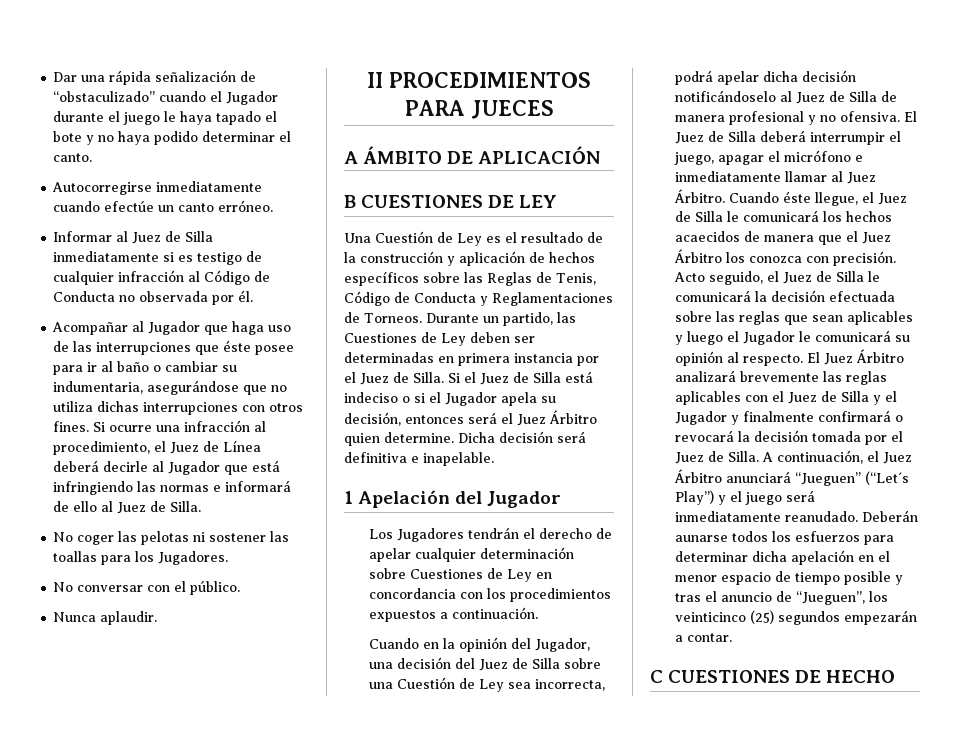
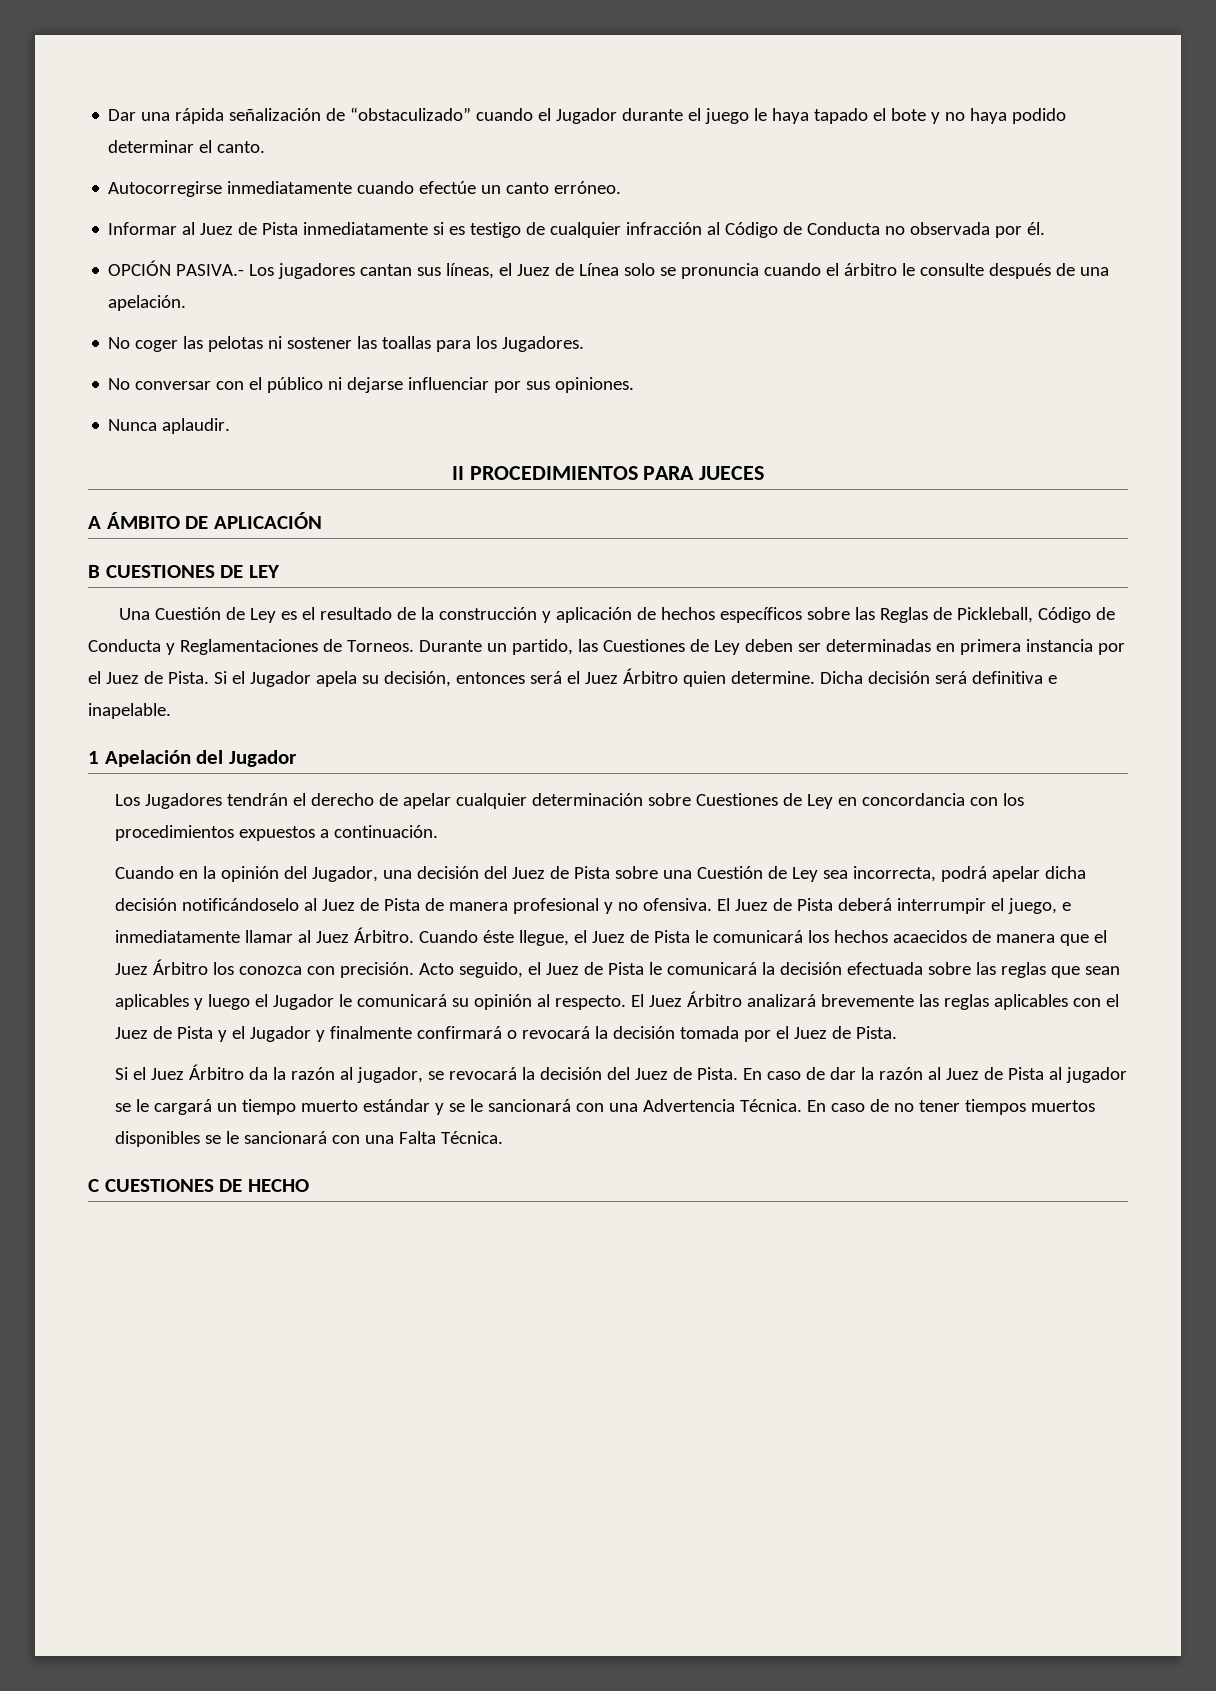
- Informar al Juez de Silla inmediatamente si es testigo de cualquier infracción al Código de Conducta no observada por él.
+ Informar al Juez de Pista inmediatamente si es testigo de cualquier infracción al Código de Conducta no observada por él.
- Acompañar al Jugador que haga uso de las interrupciones que éste posee para ir al baño o cambiar su indumentaria, asegurándose que no utiliza dichas interrupciones con otros fines. Si ocurre una infracción al procedimiento, el Juez de Línea deberá decirle al Jugador que está infringiendo las normas e informará de ello al Juez de Silla.
+ OPCIÓN PASIVA.- Los jugadores cantan sus líneas, el Juez de Línea solo se pronuncia cuando el árbitro le consulte después de una apelación.
- No conversar con el público.
+ No conversar con el público ni dejarse influenciar por sus opiniones.
- Una Cuestión de Ley es el resultado de la construcción y aplicación de hechos específicos sobre las Reglas de Tenis, Código de Conducta y Reglamentaciones de Torneos.
+ Una Cuestión de Ley es el resultado de la construcción y aplicación de hechos específicos sobre las Reglas de Pickleball, Código de Conducta y Reglamentaciones de Torneos.
- Durante un partido, las Cuestiones de Ley deben ser determinadas en primera instancia por el Juez de Silla. Si el Juez de Silla está indeciso o si el Jugador apela su decisión, entonces será el Juez Árbitro quien determine.
+ Durante un partido, las Cuestiones de Ley deben ser determinadas en primera instancia por el Juez de Pista. Si el Jugador apela su decisión, entonces será el Juez Árbitro quien determine.
- Cuando en la opinión del Jugador, una decisión del Juez de Silla sobre una Cuestión de Ley sea incorrecta, podrá apelar dicha decisión notificándoselo al Juez de Silla de manera profesional y no ofensiva.
+ Cuando en la opinión del Jugador, una decisión del Juez de Pista sobre una Cuestión de Ley sea incorrecta, podrá apelar dicha decisión notificándoselo al Juez de Pista de manera profesional y no ofensiva.
- El Juez de Silla deberá interrumpir el juego, apagar el micrófono e inmediatamente llamar al Juez Árbitro.
+ El Juez de Pista deberá interrumpir el juego, e inmediatamente llamar al Juez Árbitro.
- Cuando éste llegue, el Juez de Silla le comunicará los hechos acaecidos de manera que el Juez Árbitro los conozca con precisión.
+ Cuando éste llegue, el Juez de Pista le comunicará los hechos acaecidos de manera que el Juez Árbitro los conozca con precisión.
- Acto seguido, el Juez de Silla le comunicará la decisión efectuada sobre las reglas que sean aplicables y luego el Jugador le comunicará su opinión al respecto.
+ Acto seguido, el Juez de Pista le comunicará la decisión efectuada sobre las reglas que sean aplicables y luego el Jugador le comunicará su opinión al respecto.
- El Juez Árbitro analizará brevemente las reglas aplicables con el Juez de Silla y el Jugador y finalmente confirmará o revocará la decisión tomada por el Juez de Silla. A continuación, el Juez Árbitro anunciará “Jueguen” (“Let´s Play”) y el juego será inmediatamente reanudado. Deberán aunarse todos los esfuerzos para determinar dicha apelación en el menor espacio de tiempo posible y tras el anuncio de “Jueguen”, los veinticinco (25) segundos empezarán a contar.
+ El Juez Árbitro analizará brevemente las reglas aplicables con el Juez de Pista y el Jugador y finalmente confirmará o revocará la decisión tomada por el Juez de Pista.
+ Si el Juez Árbitro da la razón al jugador, se revocará la decisión del Juez de Pista. En caso de dar la razón al Juez de Pista al jugador se le cargará un tiempo muerto estándar y se le sancionará con una Advertencia Técnica. En caso de no tener tiempos muertos disponibles se le sancionará con una Falta Técnica.

